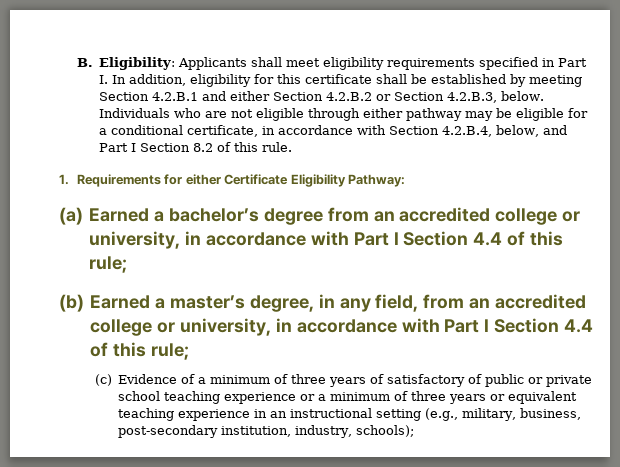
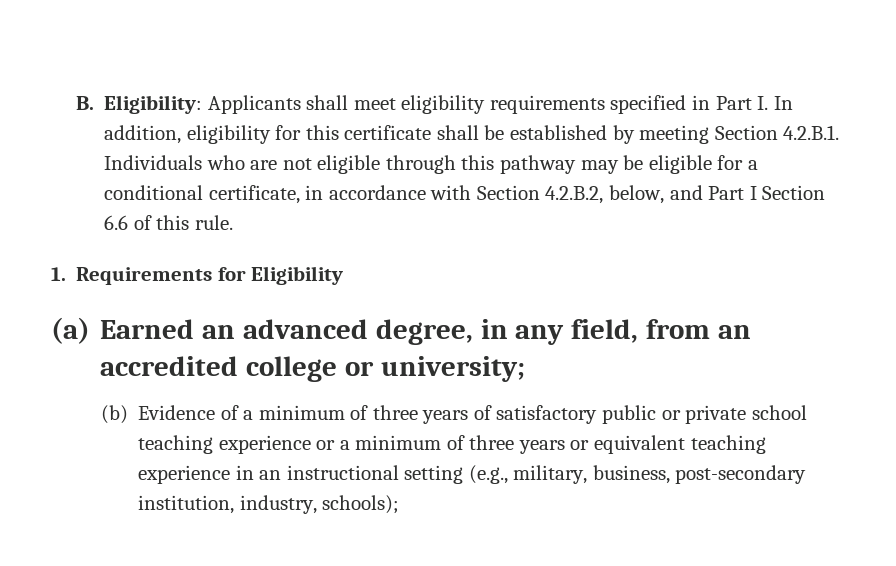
- B. Eligibility: Applicants shall meet eligibility requirements specified in Part I. In addition, eligibility for this certificate shall be established by meeting Section 4.2.B.1 and either Section 4.2.B.2 or Section 4.2.B.3, below. Individuals who are not eligible through either pathway may be eligible for a conditional certificate, in accordance with Section 4.2.B.4, below, and Part I Section 8.2 of this rule.
+ B. Eligibility: Applicants shall meet eligibility requirements specified in Part I. In addition, eligibility for this certificate shall be established by meeting Section 4.2.B.1. Individuals who are not eligible through this pathway may be eligible for a conditional certificate, in accordance with Section 4.2.B.2, below, and Part I Section 6.6 of this rule.
- 1. Requirements for either Certificate Eligibility Pathway:
+ 1. Requirements for Eligibility
- (a) Earned a bachelor’s degree from an accredited college or university, in accordance with Part I Section 4.4 of this rule;
- (b) Earned a master’s degree, in any field, from an accredited college or university, in accordance with Part I Section 4.4 of this rule;
- (c) Evidence of a minimum of three years of satisfactory of public or private school teaching experience or a minimum of three years or equivalent teaching experience in an instructional setting (e.g., military, business, post-secondary institution, industry, schools);
+ (a) Earned an advanced degree, in any field, from an accredited college or university;
+ (b) Evidence of a minimum of three years of satisfactory public or private school teaching experience or a minimum of three years or equivalent teaching experience in an instructional setting (e.g., military, business, post-secondary institution, industry, schools);

